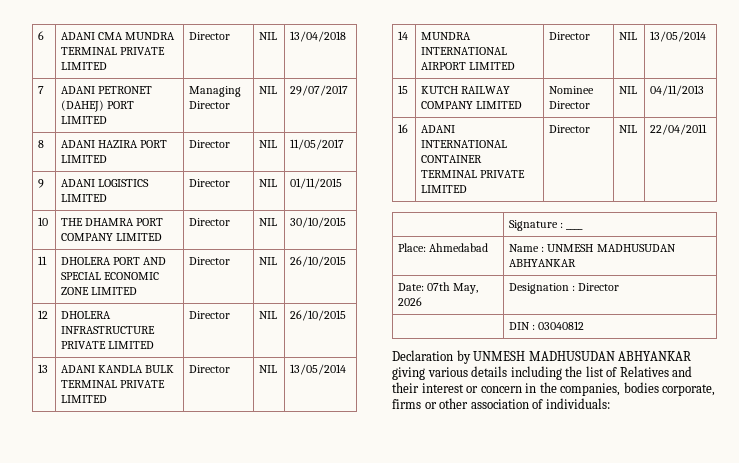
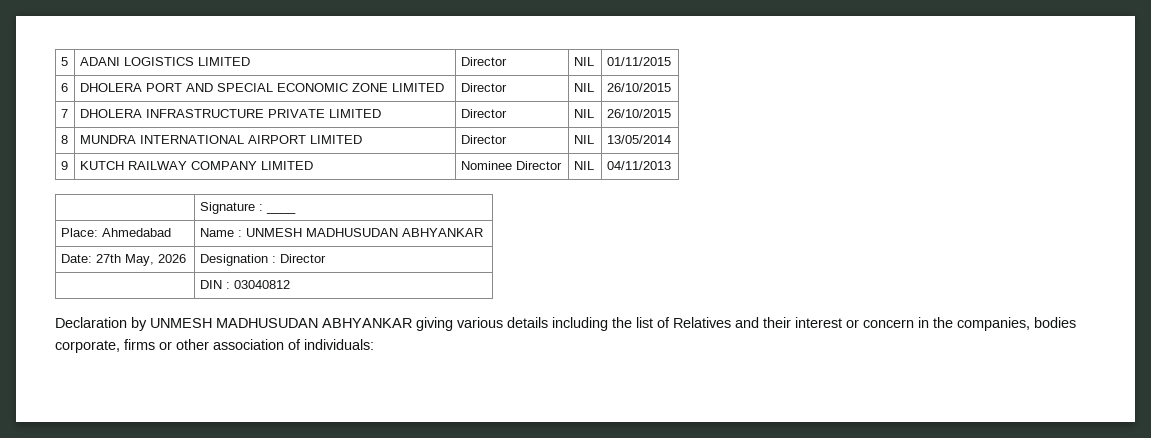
- 6 | ADANI CMA MUNDRA TERMINAL PRIVATE LIMITED | Director | NIL | 13/04/2018
- 7 | ADANI PETRONET (DAHEJ) PORT LIMITED | Managing Director | NIL | 29/07/2017
- 8 | ADANI HAZIRA PORT LIMITED | Director | NIL | 11/05/2017
- 9 | ADANI LOGISTICS LIMITED | Director | NIL | 01/11/2015
+ 5 | ADANI LOGISTICS LIMITED | Director | NIL | 01/11/2015
- 10 | THE DHAMRA PORT COMPANY LIMITED | Director | NIL | 30/10/2015
- 11 | DHOLERA PORT AND SPECIAL ECONOMIC ZONE LIMITED | Director | NIL | 26/10/2015
+ 6 | DHOLERA PORT AND SPECIAL ECONOMIC ZONE LIMITED | Director | NIL | 26/10/2015
- 12 | DHOLERA INFRASTRUCTURE PRIVATE LIMITED | Director | NIL | 26/10/2015
+ 7 | DHOLERA INFRASTRUCTURE PRIVATE LIMITED | Director | NIL | 26/10/2015
- 13 | ADANI KANDLA BULK TERMINAL PRIVATE LIMITED | Director | NIL | 13/05/2014
- 14 | MUNDRA INTERNATIONAL AIRPORT LIMITED | Director | NIL | 13/05/2014
+ 8 | MUNDRA INTERNATIONAL AIRPORT LIMITED | Director | NIL | 13/05/2014
- 15 | KUTCH RAILWAY COMPANY LIMITED | Nominee Director | NIL | 04/11/2013
+ 9 | KUTCH RAILWAY COMPANY LIMITED | Nominee Director | NIL | 04/11/2013
- 16 | ADANI INTERNATIONAL CONTAINER TERMINAL PRIVATE LIMITED | Director | NIL | 22/04/2011
- Date: 07th May, 2026 | Designation : Director
+ Date: 27th May, 2026 | Designation : Director

